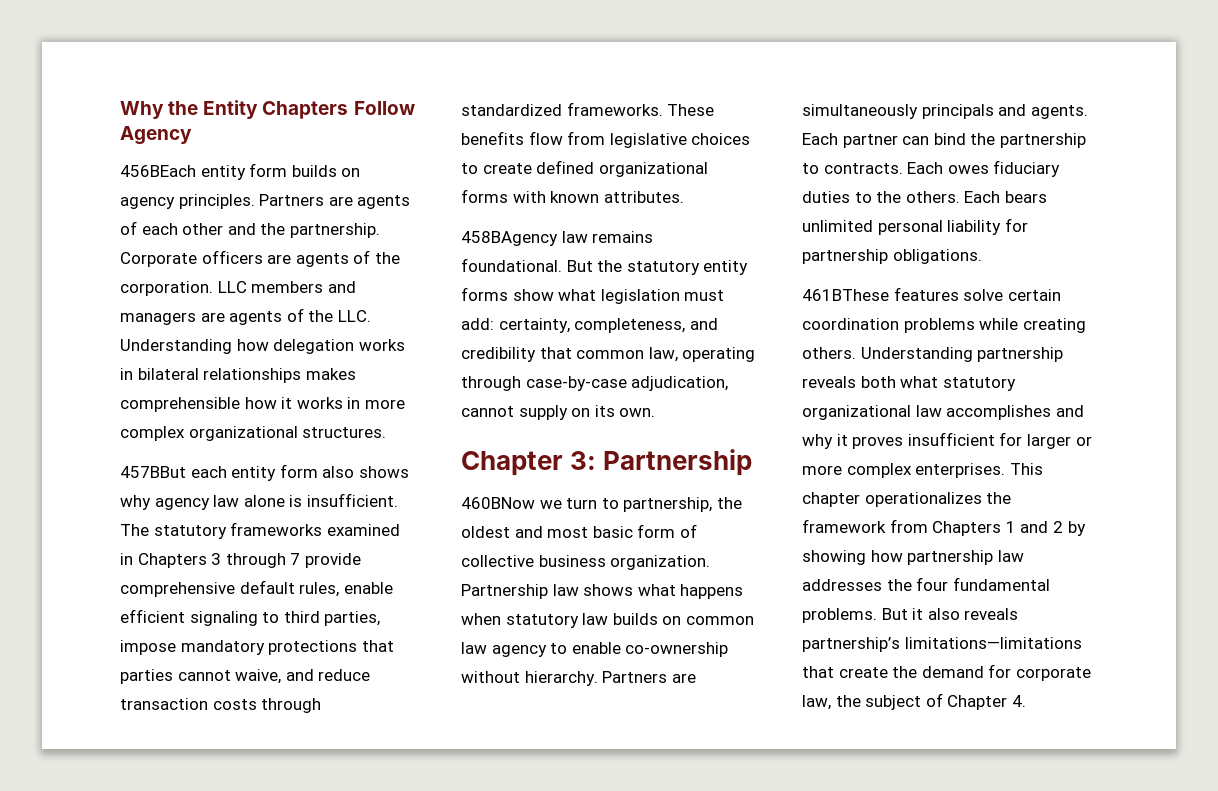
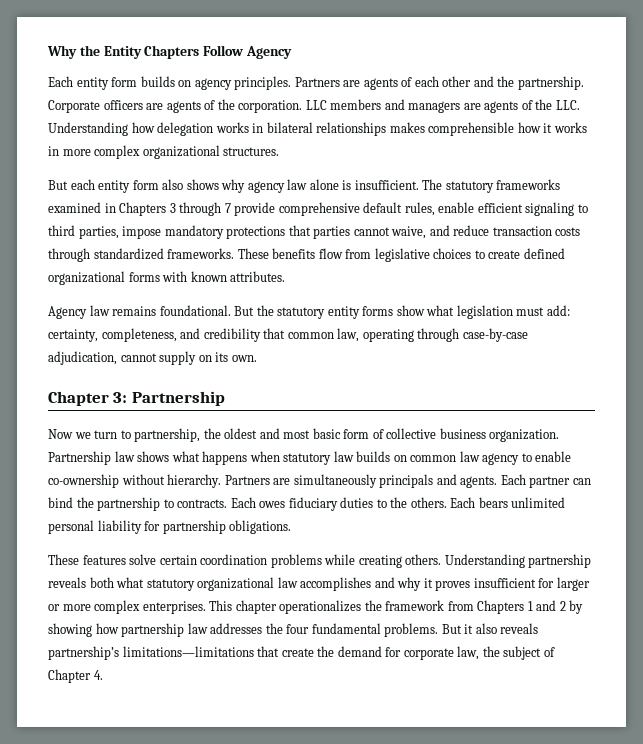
- 456BEach entity form builds on agency principles.
+ Each entity form builds on agency principles.
- 457BBut each entity form also shows why agency law alone is insufficient.
+ But each entity form also shows why agency law alone is insufficient.
- 458BAgency law remains foundational.
+ Agency law remains foundational.
- 460BNow we turn to partnership, the oldest and most basic form of collective business organization.
+ Now we turn to partnership, the oldest and most basic form of collective business organization.
- 461BThese features solve certain coordination problems while creating others.
+ These features solve certain coordination problems while creating others.

